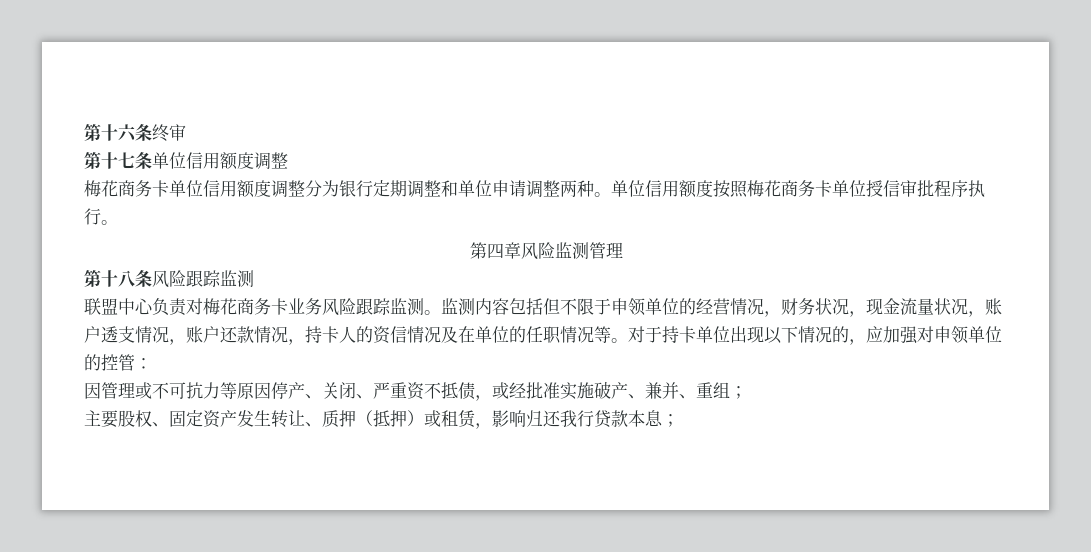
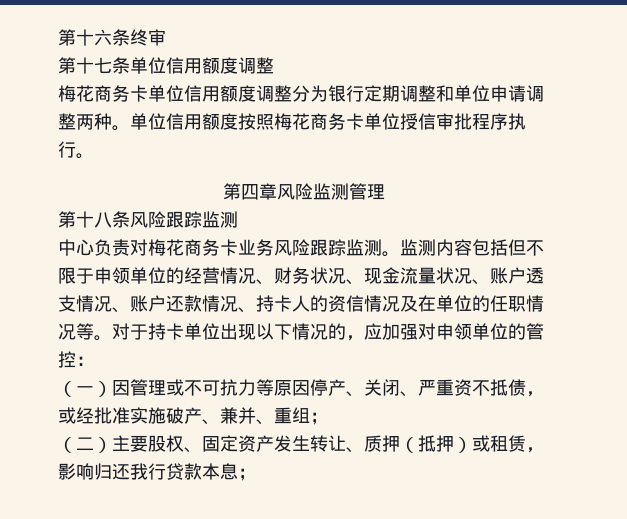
- 联盟中心负责对梅花商务卡业务风险跟踪监测。
+ 中心负责对梅花商务卡业务风险跟踪监测。
- 监测内容包括但不限于申领单位的经营情况，财务状况，现金流量状况，账户透支情况，账户还款情况，持卡人的资信情况及在单位的任职情况等。
+ 监测内容包括但不限于申领单位的经营情况、财务状况、现金流量状况、账户透支情况、账户还款情况、持卡人的资信情况及在单位的任职情况等。
- 对于持卡单位出现以下情况的，应加强对申领单位的控管：
+ 对于持卡单位出现以下情况的，应加强对申领单位的管控：
- 因管理或不可抗力等原因停产、关闭、严重资不抵债，或经批准实施破产、兼并、重组；
+ （一）因管理或不可抗力等原因停产、关闭、严重资不抵债，或经批准实施破产、兼并、重组；
- 主要股权、固定资产发生转让、质押（抵押）或租赁，影响归还我行贷款本息；
+ （二）主要股权、固定资产发生转让、质押（抵押）或租赁，影响归还我行贷款本息；

